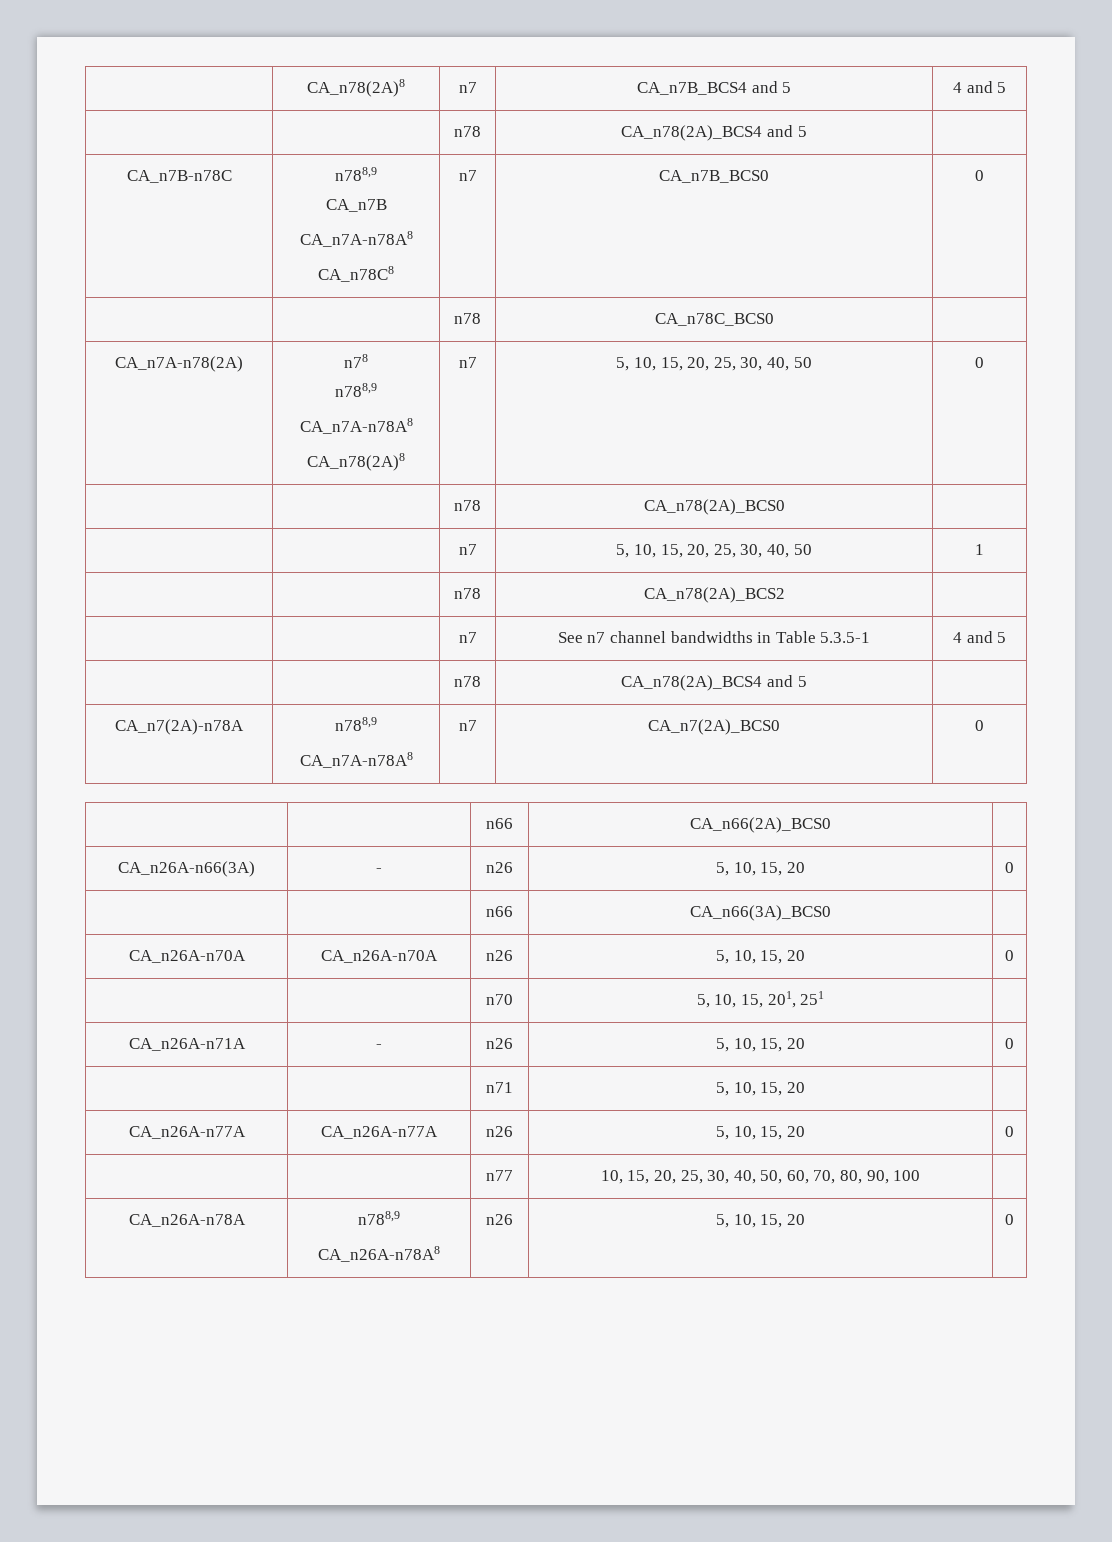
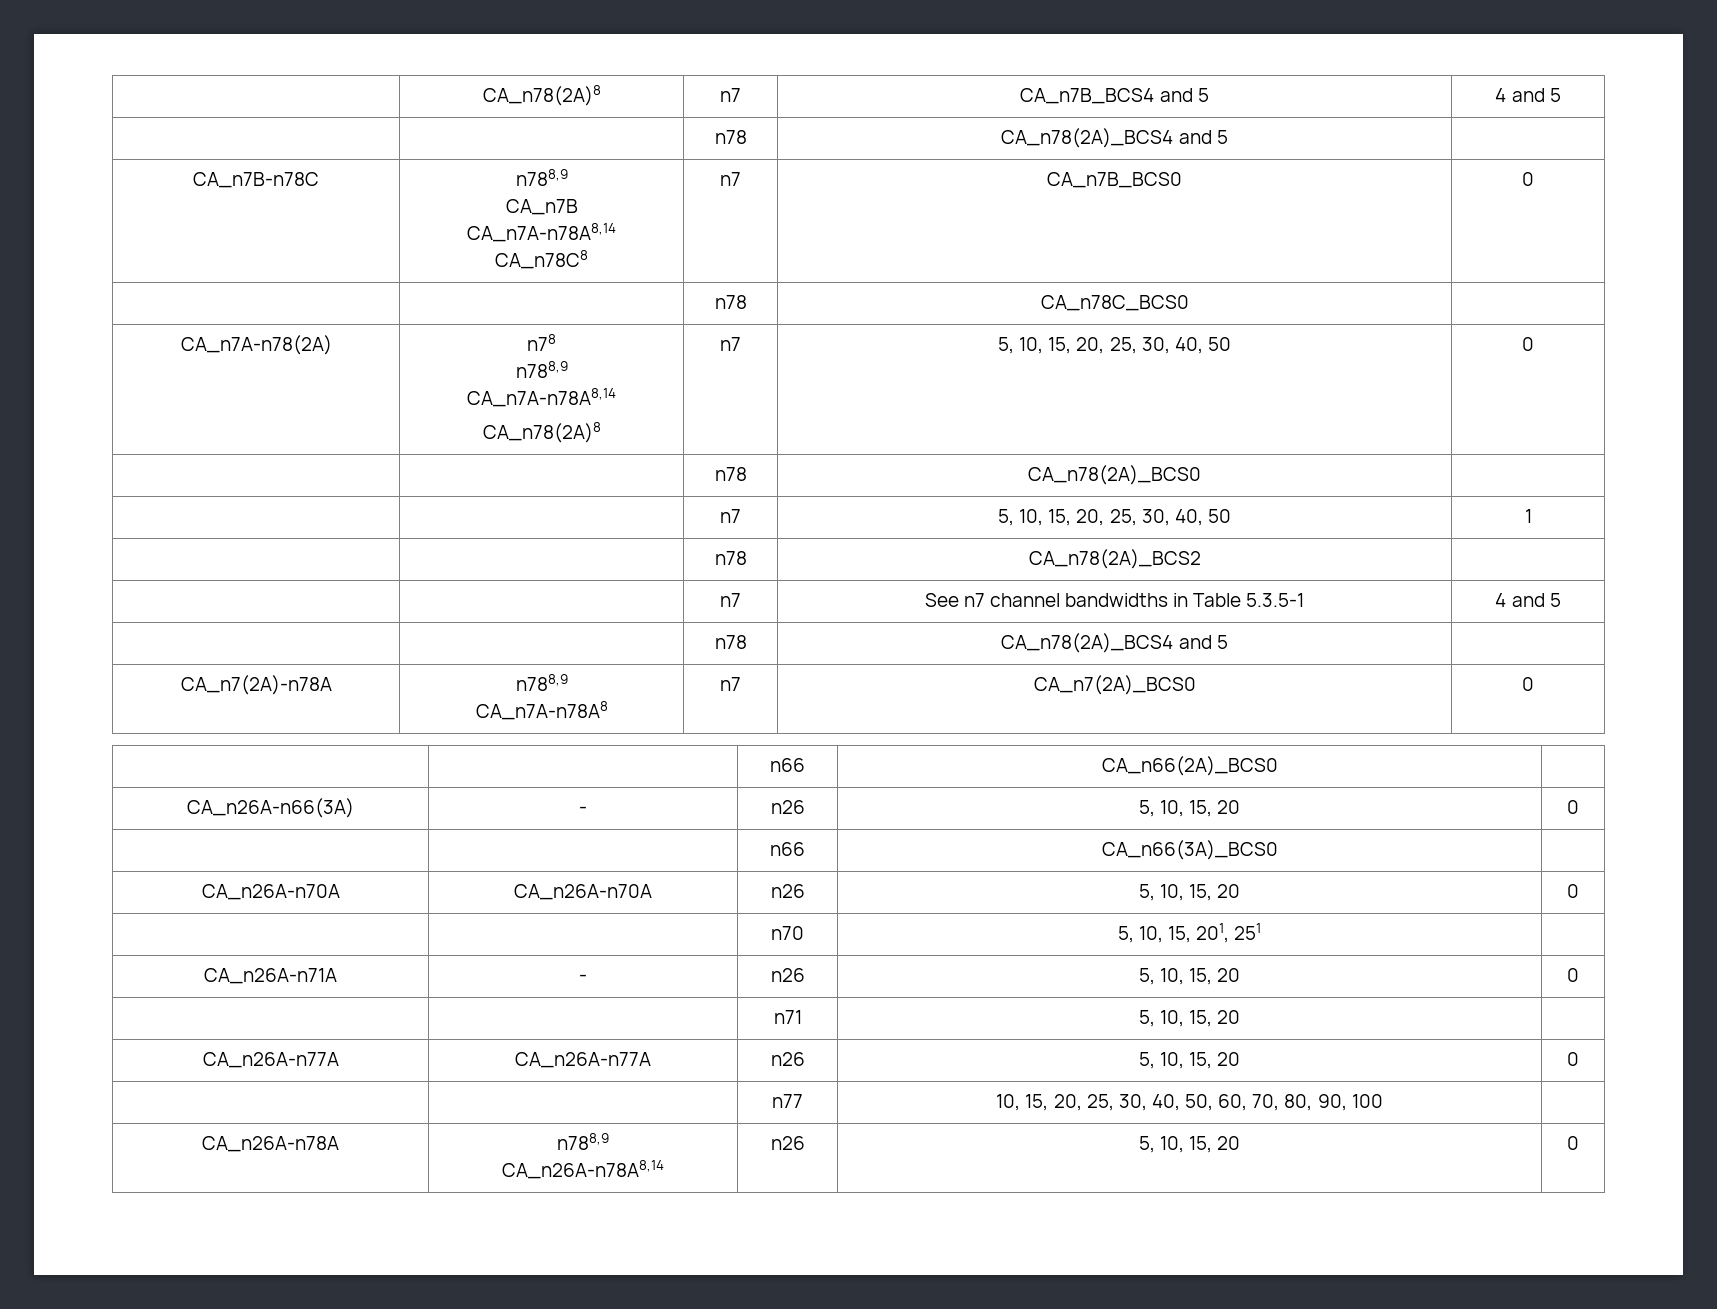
  CA_n7B-n78C | n788,9
  CA_n7B
- CA_n7A-n78A8
+ CA_n7A-n78A8,14
  CA_n7A-n78(2A) | n78
  n788,9
- CA_n7A-n78A8
+ CA_n7A-n78A8,14
  CA_n26A-n78A | n788,9
- CA_n26A-n78A8 | n26 | 5, 10, 15, 20 | 0
+ CA_n26A-n78A8,14 | n26 | 5, 10, 15, 20 | 0

